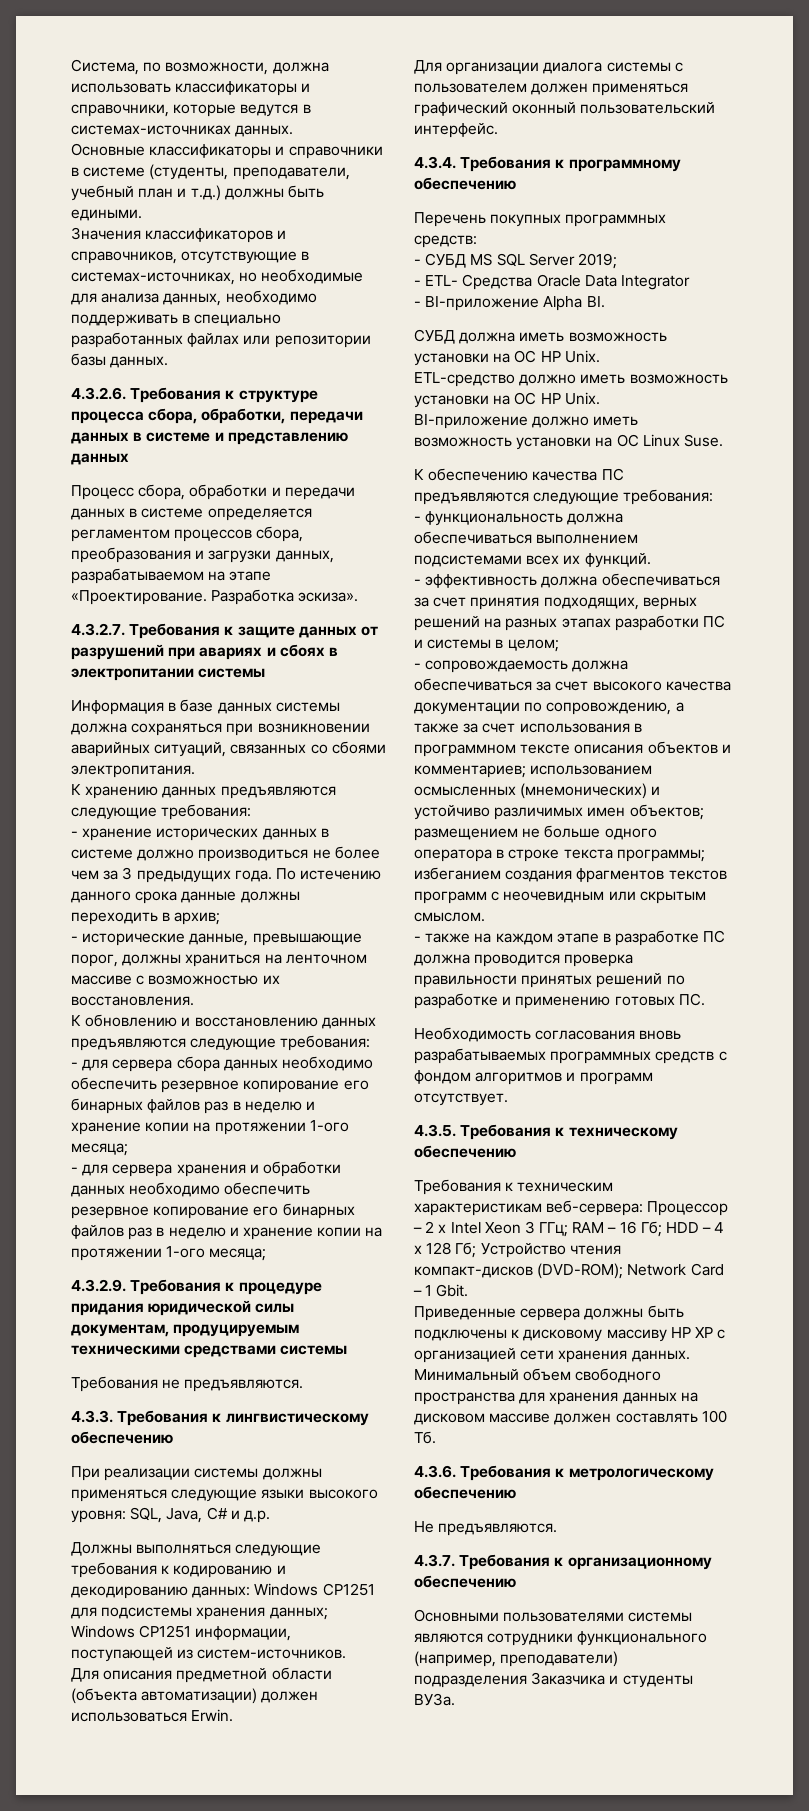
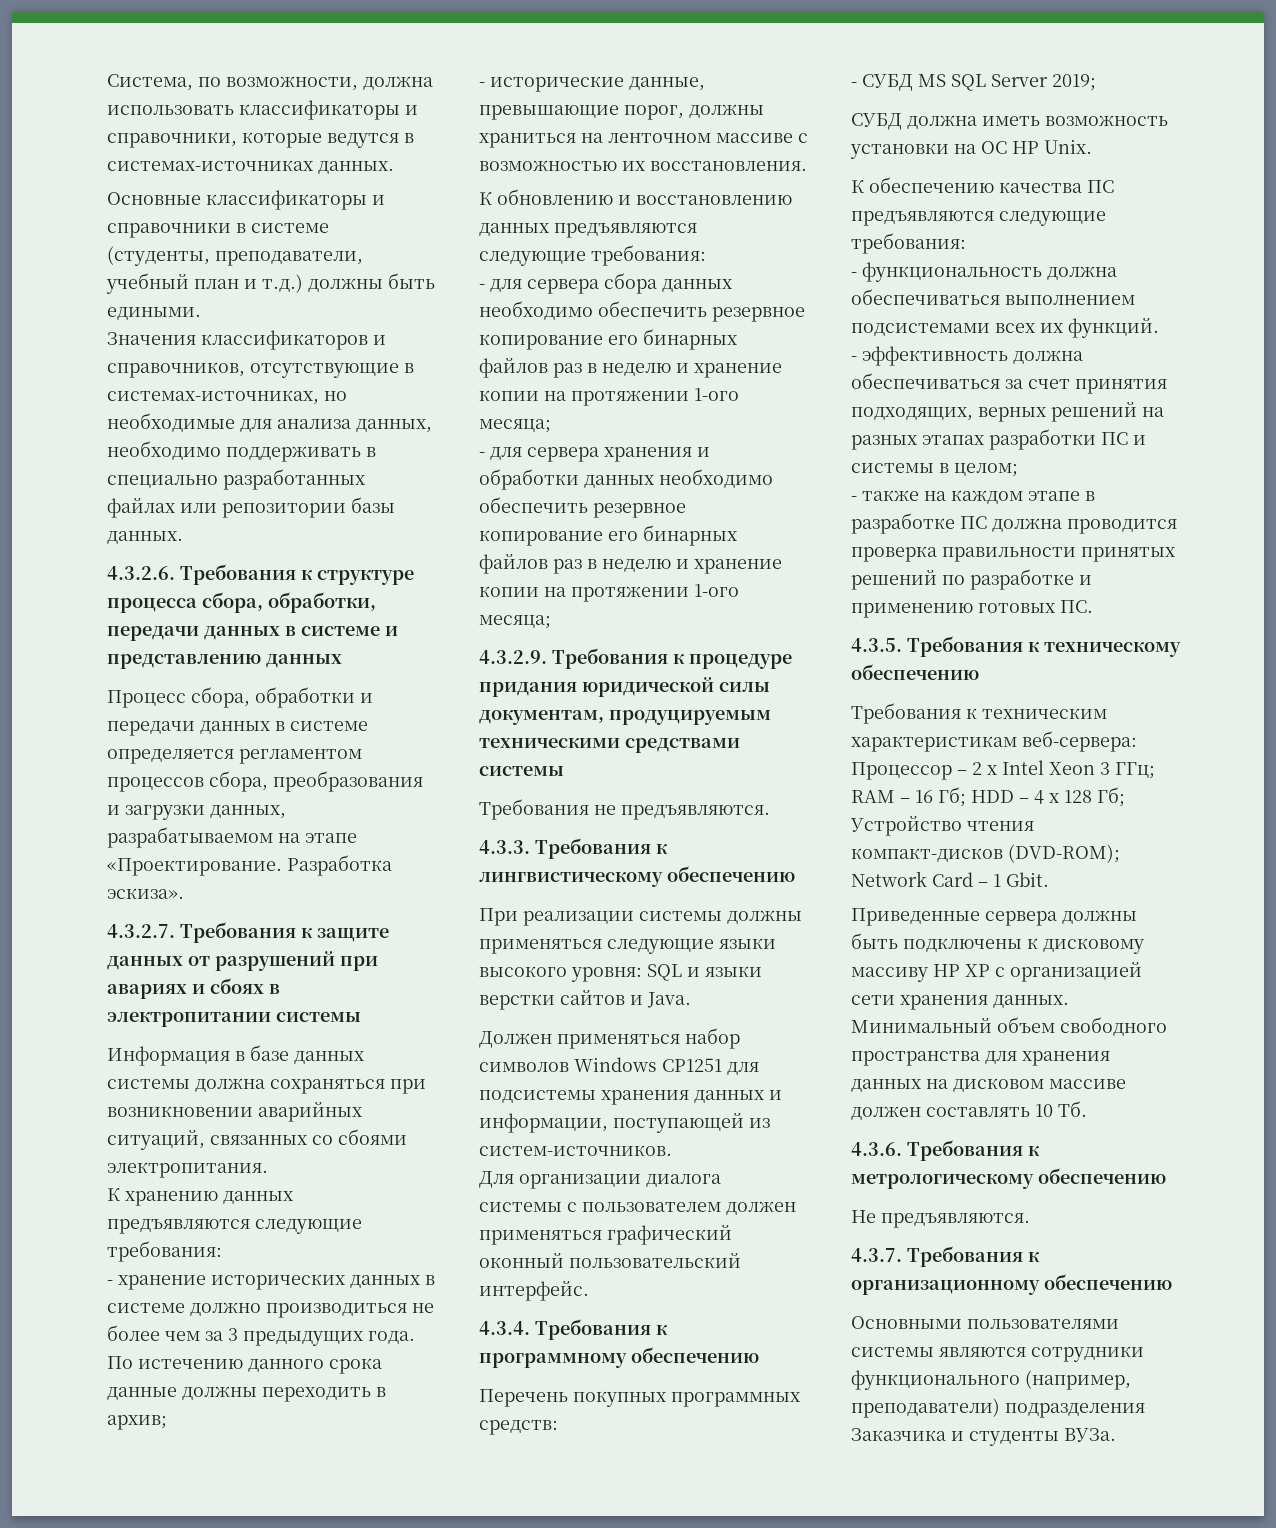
- При реализации системы должны применяться следующие языки высокого уровня: SQL, Java, C# и д.р.
- Должны выполняться следующие требования к кодированию и декодированию данных: Windows CP1251 для подсистемы хранения данных; Windows CP1251 информации, поступающей из систем-источников.
+ При реализации системы должны применяться следующие языки высокого уровня: SQL и языки верстки сайтов и Java.
+ Должен применяться набор символов Windows CP1251 для подсистемы хранения данных и информации, поступающей из систем-источников.
- Для описания предметной области (объекта автоматизации) должен использоваться Erwin.
- - ETL- Средства Oracle Data Integrator
- - BI-приложение Alpha BI.
- ETL-средство должно иметь возможность установки на ОС HP Unix.
- BI-приложение должно иметь возможность установки на ОС Linux Suse.
- - сопровождаемость должна обеспечиваться за счет высокого качества документации по сопровождению, а также за счет использования в программном тексте описания объектов и комментариев; использованием осмысленных (мнемонических) и устойчиво различимых имен объектов; размещением не больше одного оператора в строке текста программы; избеганием создания фрагментов текстов программ с неочевидным или скрытым смыслом.
- Необходимость согласования вновь разрабатываемых программных средств с фондом алгоритмов и программ отсутствует.
- Минимальный объем свободного пространства для хранения данных на дисковом массиве должен составлять 100 Тб.
+ Минимальный объем свободного пространства для хранения данных на дисковом массиве должен составлять 10 Тб.

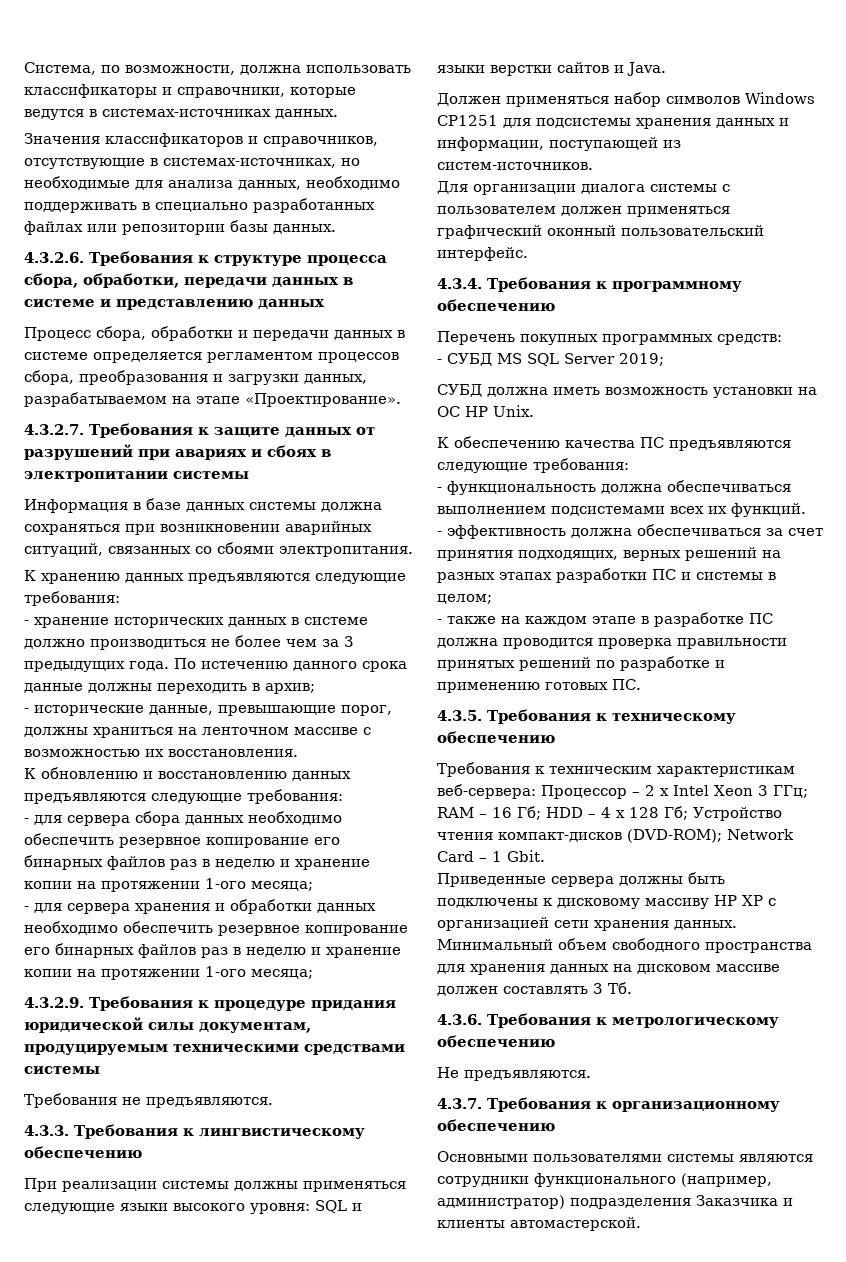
- Основные классификаторы и справочники в системе (студенты, преподаватели, учебный план и т.д.) должны быть едиными.
- Процесс сбора, обработки и передачи данных в системе определяется регламентом процессов сбора, преобразования и загрузки данных, разрабатываемом на этапе «Проектирование. Разработка эскиза».
+ Процесс сбора, обработки и передачи данных в системе определяется регламентом процессов сбора, преобразования и загрузки данных, разрабатываемом на этапе «Проектирование».
- Минимальный объем свободного пространства для хранения данных на дисковом массиве должен составлять 10 Тб.
+ Минимальный объем свободного пространства для хранения данных на дисковом массиве должен составлять 3 Тб.
- Основными пользователями системы являются сотрудники функционального (например, преподаватели) подразделения Заказчика и студенты ВУЗа.
+ Основными пользователями системы являются сотрудники функционального (например, администратор) подразделения Заказчика и клиенты автомастерской.

